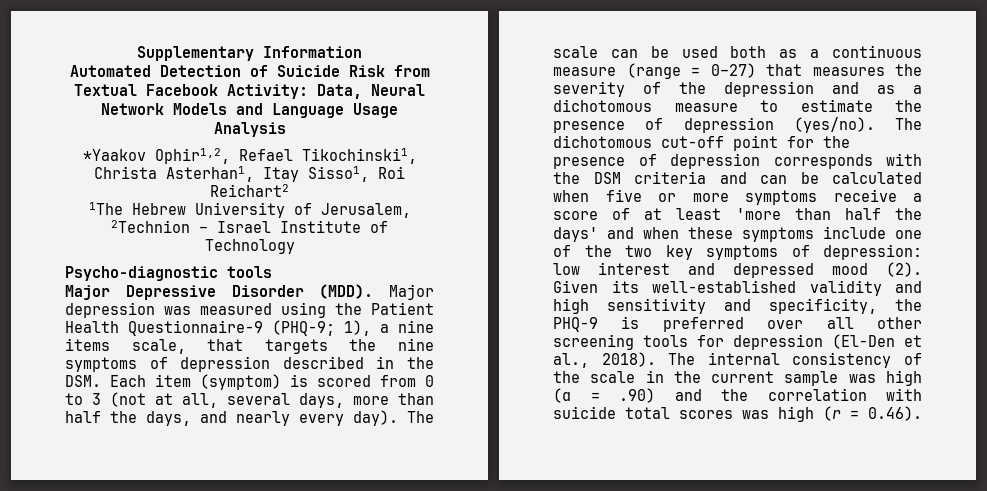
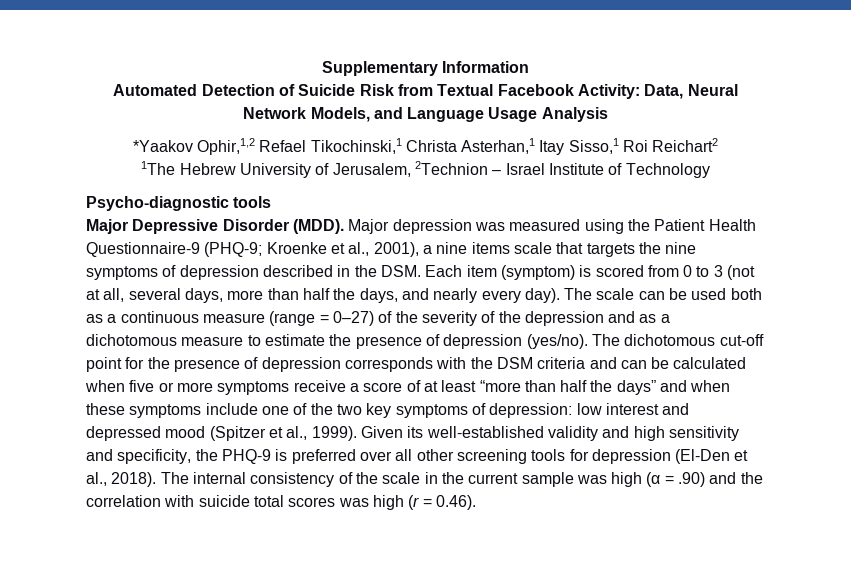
- Automated Detection of Suicide Risk from Textual Facebook Activity: Data, Neural Network Models and Language Usage Analysis
+ Automated Detection of Suicide Risk from Textual Facebook Activity: Data, Neural Network Models, and Language Usage Analysis
- *Yaakov Ophir1,2, Refael Tikochinski1, Christa Asterhan1, Itay Sisso1, Roi Reichart2
+ *Yaakov Ophir,1,2 Refael Tikochinski,1 Christa Asterhan,1 Itay Sisso,1 Roi Reichart2
- Major depression was measured using the Patient Health Questionnaire-9 (PHQ-9; 1), a nine items scale, that targets the nine symptoms of depression described in the DSM. Each item (symptom) is scored from 0 to 3 (not at all, several days, more than half the days, and nearly every day).
+ Major depression was measured using the Patient Health Questionnaire-9 (PHQ-9; Kroenke et al., 2001), a nine items scale that targets the nine symptoms of depression described in the DSM. Each item (symptom) is scored from 0 to 3 (not at all, several days, more than half the days, and nearly every day).
- The scale can be used both as a continuous measure (range = 0–27) that measures the severity of the depression and as a dichotomous measure to estimate the presence of depression (yes/no).
+ The scale can be used both as a continuous measure (range = 0–27) of the severity of the depression and as a dichotomous measure to estimate the presence of depression (yes/no).
- The dichotomous cut-off point for the presence of depression corresponds with the DSM criteria and can be calculated when five or more symptoms receive a score of at least 'more than half the days' and when these symptoms include one of the two key symptoms of depression: low interest and depressed mood (2).
+ The dichotomous cut-off point for the presence of depression corresponds with the DSM criteria and can be calculated when five or more symptoms receive a score of at least “more than half the days” and when these symptoms include one of the two key symptoms of depression: low interest and depressed mood (Spitzer et al., 1999).

